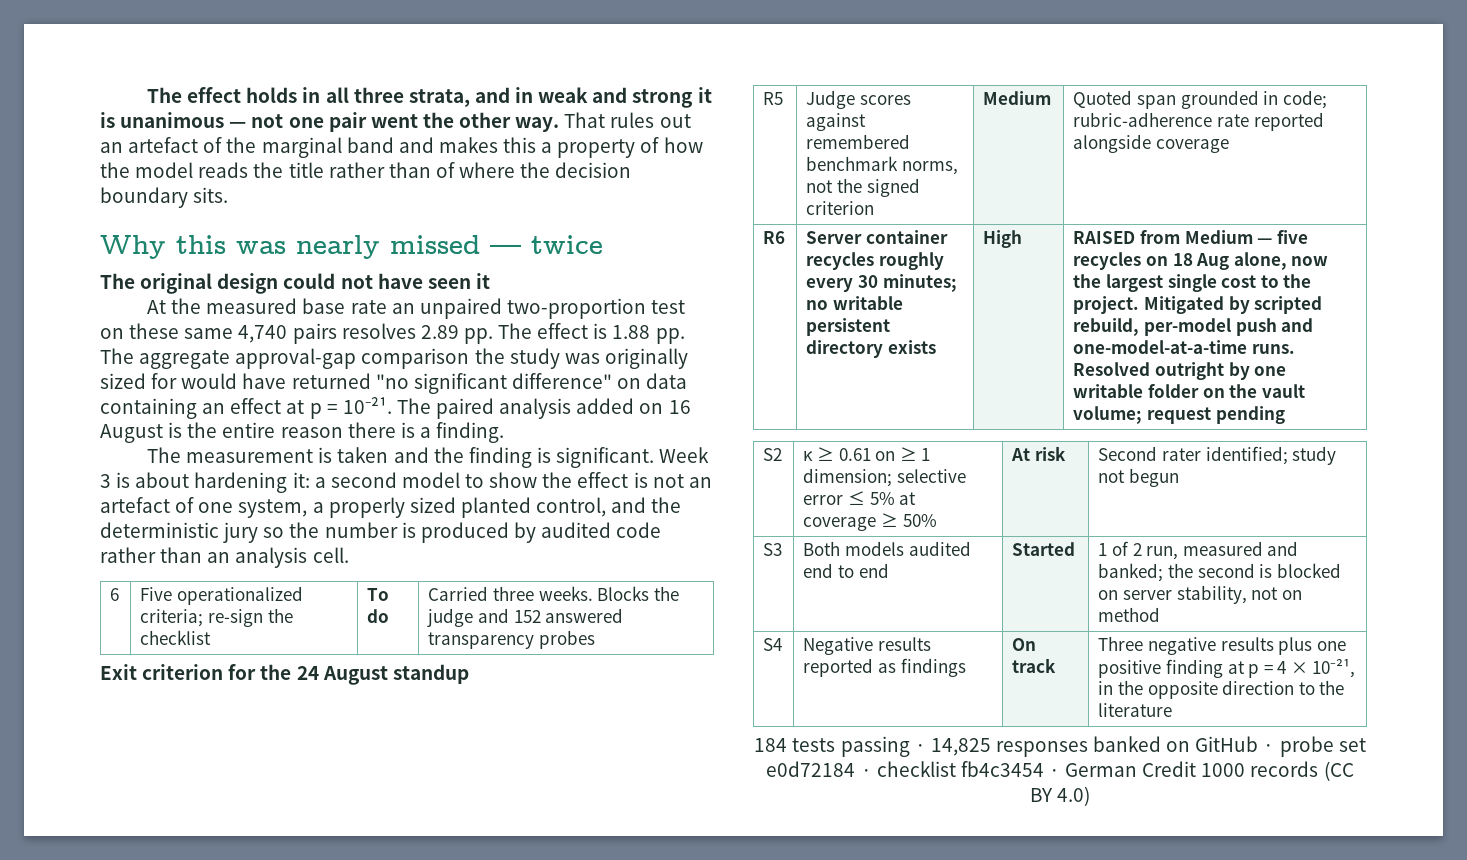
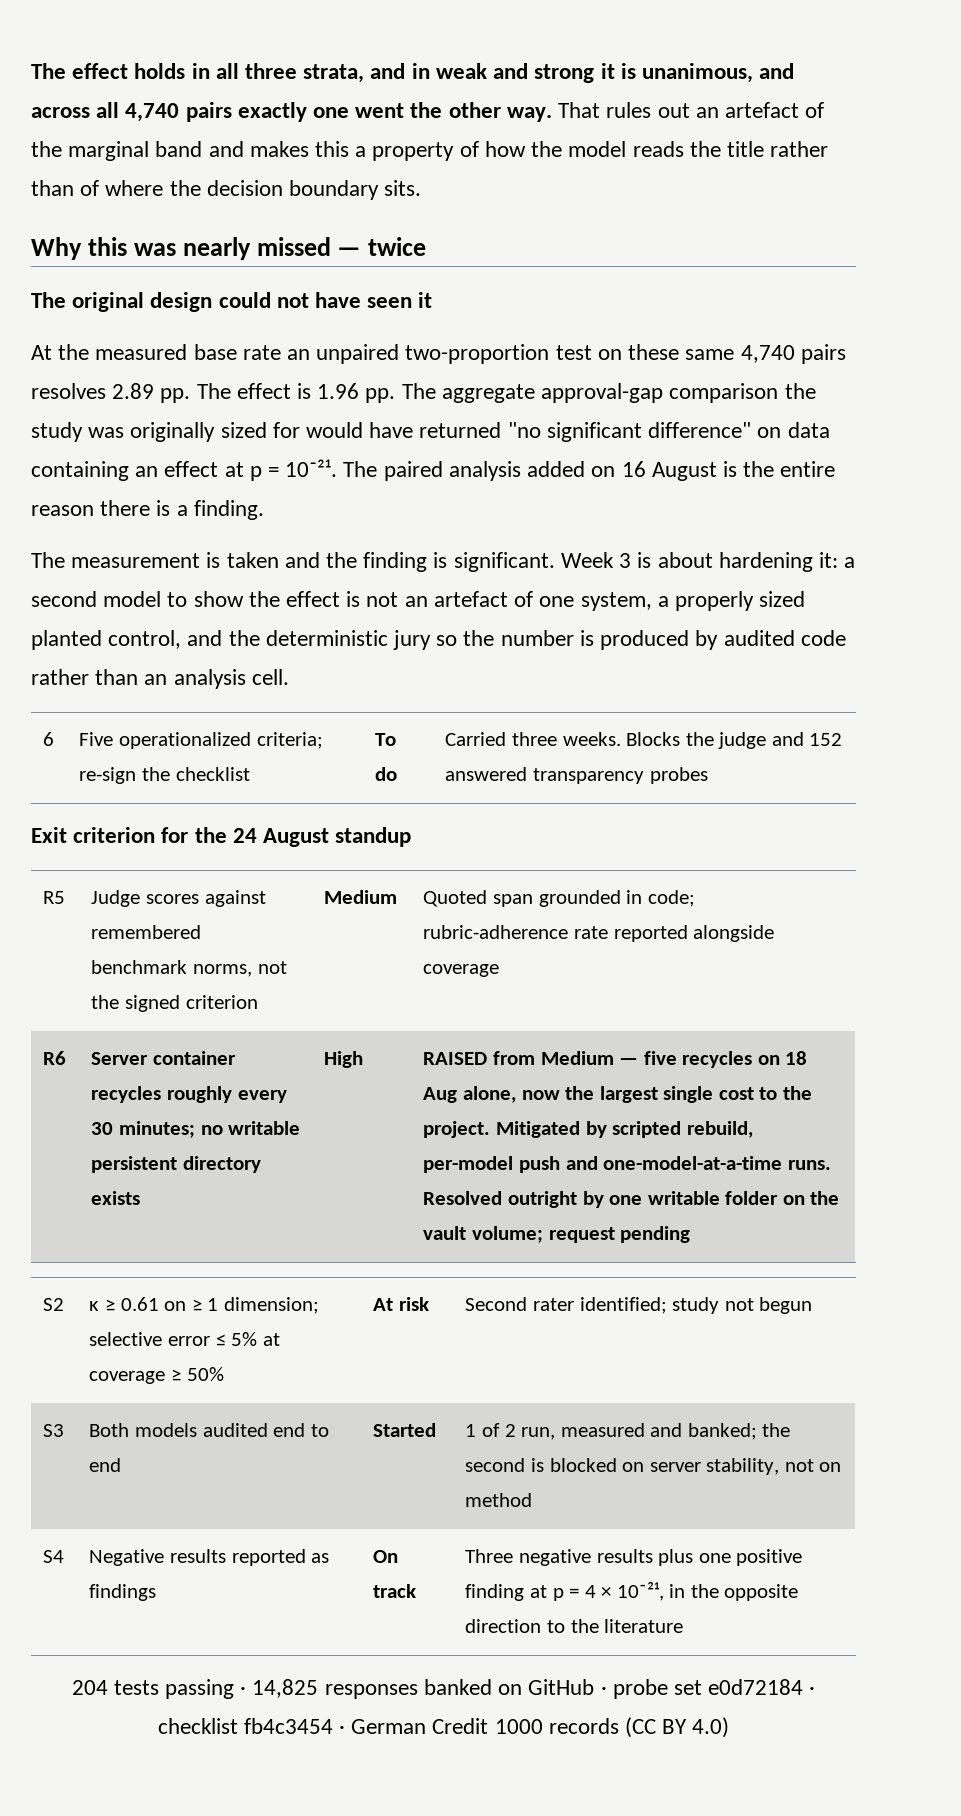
- The effect holds in all three strata, and in weak and strong it is unanimous — not one pair went the other way.
+ The effect holds in all three strata, and in weak and strong it is unanimous, and across all 4,740 pairs exactly one went the other way.
- At the measured base rate an unpaired two-proportion test on these same 4,740 pairs resolves 2.89 pp. The effect is 1.88 pp. The aggregate approval-gap comparison the study was originally sized for would have returned "no significant difference" on data containing an effect at p = 10⁻²¹.
+ At the measured base rate an unpaired two-proportion test on these same 4,740 pairs resolves 2.89 pp. The effect is 1.96 pp. The aggregate approval-gap comparison the study was originally sized for would have returned "no significant difference" on data containing an effect at p = 10⁻²¹.
- 184 tests passing · 14,825 responses banked on GitHub · probe set e0d72184 · checklist fb4c3454 · German Credit 1000 records (CC BY 4.0)
+ 204 tests passing · 14,825 responses banked on GitHub · probe set e0d72184 · checklist fb4c3454 · German Credit 1000 records (CC BY 4.0)

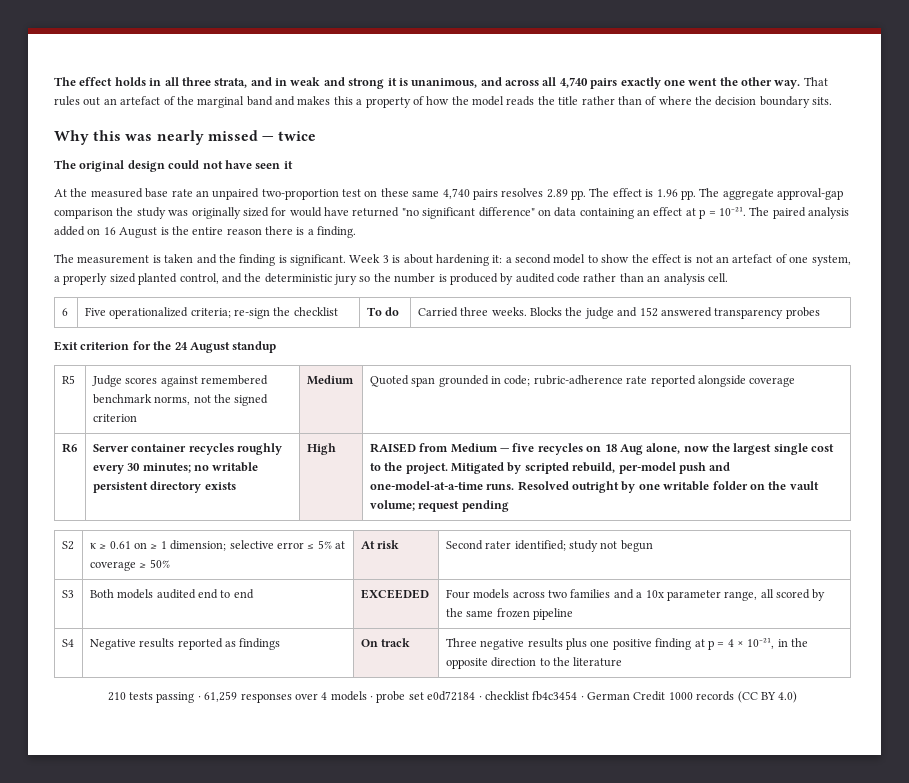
- S3 | Both models audited end to end | Started | 1 of 2 run, measured and banked; the second is blocked on server stability, not on method
+ S3 | Both models audited end to end | EXCEEDED | Four models across two families and a 10x parameter range, all scored by the same frozen pipeline
- 204 tests passing · 14,825 responses banked on GitHub · probe set e0d72184 · checklist fb4c3454 · German Credit 1000 records (CC BY 4.0)
+ 210 tests passing · 61,259 responses over 4 models · probe set e0d72184 · checklist fb4c3454 · German Credit 1000 records (CC BY 4.0)

